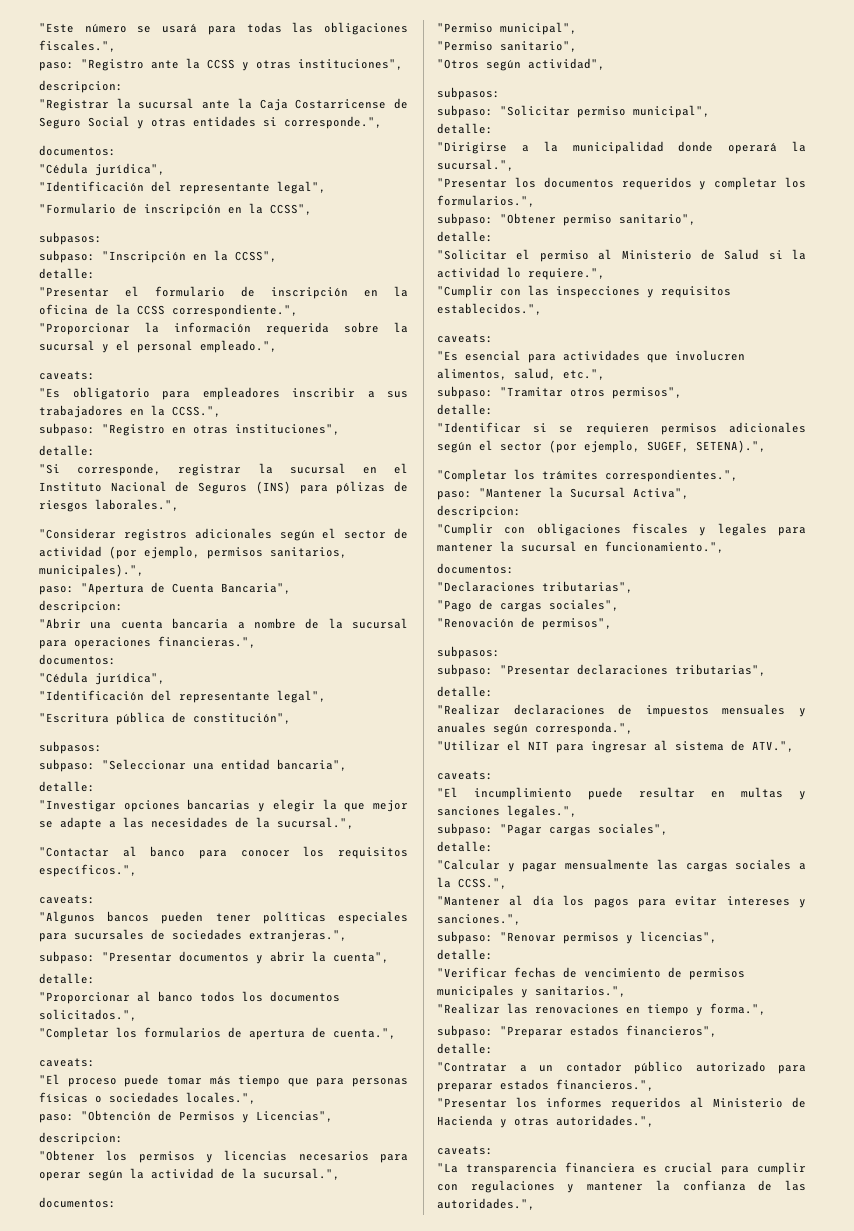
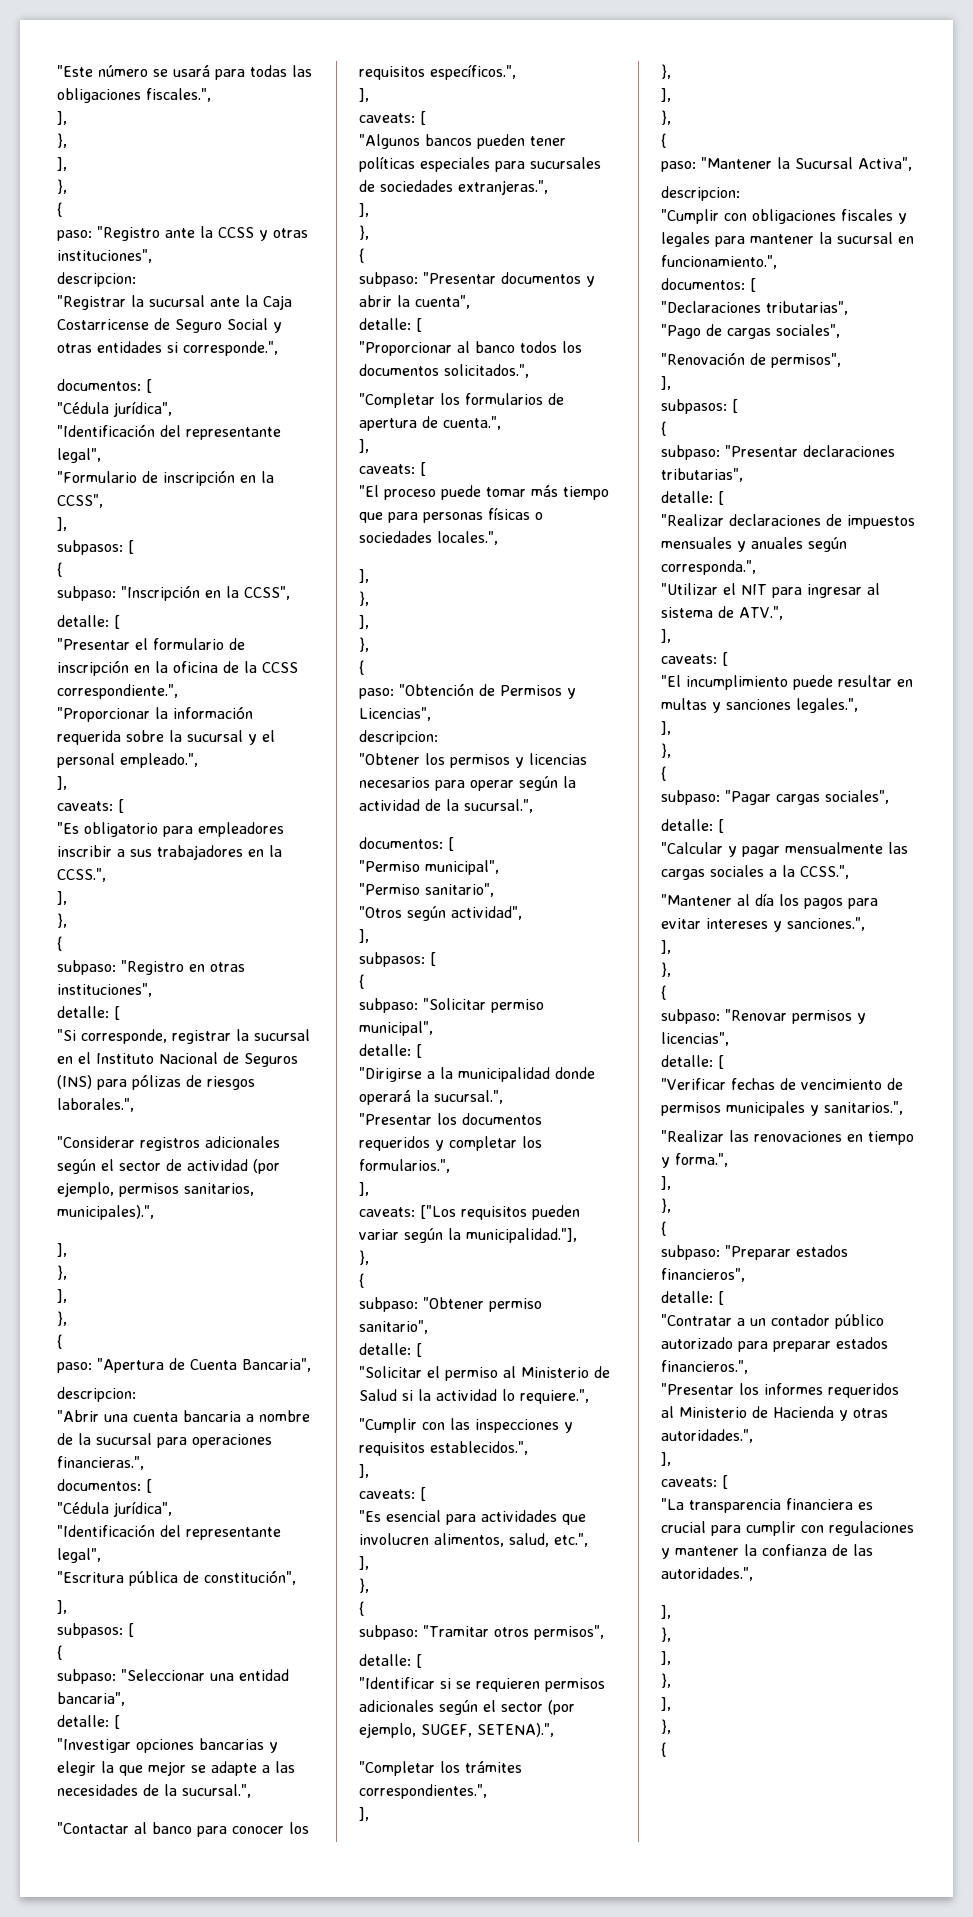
  "Este número se usará para todas las obligaciones fiscales.",
+ ],
+ },
+ ],
+ },
+ {
  "Registrar la sucursal ante la Caja Costarricense de Seguro Social y otras entidades si corresponde.",
- documentos:
+ documentos: [
  "Formulario de inscripción en la CCSS",
- subpasos:
+ ],
+ subpasos: [
+ {
  subpaso: "Inscripción en la CCSS",
- detalle:
+ detalle: [
  "Proporcionar la información requerida sobre la sucursal y el personal empleado.",
- caveats:
+ ],
+ caveats: [
  "Es obligatorio para empleadores inscribir a sus trabajadores en la CCSS.",
+ ],
+ },
+ {
  subpaso: "Registro en otras instituciones",
- detalle:
+ detalle: [
  "Considerar registros adicionales según el sector de actividad (por ejemplo, permisos sanitarios, municipales).",
+ ],
+ },
+ ],
+ },
+ {
  "Abrir una cuenta bancaria a nombre de la sucursal para operaciones financieras.",
- documentos:
+ documentos: [
  "Escritura pública de constitución",
- subpasos:
+ ],
+ subpasos: [
+ {
  subpaso: "Seleccionar una entidad bancaria",
- detalle:
+ detalle: [
  "Contactar al banco para conocer los requisitos específicos.",
- caveats:
+ ],
+ caveats: [
  "Algunos bancos pueden tener políticas especiales para sucursales de sociedades extranjeras.",
+ ],
+ },
+ {
  subpaso: "Presentar documentos y abrir la cuenta",
- detalle:
+ detalle: [
  "Completar los formularios de apertura de cuenta.",
- caveats:
+ ],
+ caveats: [
  "El proceso puede tomar más tiempo que para personas físicas o sociedades locales.",
+ ],
+ },
+ ],
+ },
+ {
  "Obtener los permisos y licencias necesarios para operar según la actividad de la sucursal.",
- documentos:
+ documentos: [
  "Otros según actividad",
- subpasos:
+ ],
+ subpasos: [
+ {
  subpaso: "Solicitar permiso municipal",
- detalle:
+ detalle: [
  "Presentar los documentos requeridos y completar los formularios.",
+ ],
+ caveats: ["Los requisitos pueden variar según la municipalidad."],
+ },
+ {
  subpaso: "Obtener permiso sanitario",
- detalle:
+ detalle: [
  "Cumplir con las inspecciones y requisitos establecidos.",
- caveats:
+ ],
+ caveats: [
  "Es esencial para actividades que involucren alimentos, salud, etc.",
+ ],
+ },
+ {
  subpaso: "Tramitar otros permisos",
- detalle:
+ detalle: [
  "Completar los trámites correspondientes.",
+ ],
+ },
+ ],
+ },
+ {
  "Cumplir con obligaciones fiscales y legales para mantener la sucursal en funcionamiento.",
- documentos:
+ documentos: [
  "Renovación de permisos",
- subpasos:
+ ],
+ subpasos: [
+ {
  subpaso: "Presentar declaraciones tributarias",
- detalle:
+ detalle: [
  "Utilizar el NIT para ingresar al sistema de ATV.",
- caveats:
+ ],
+ caveats: [
  "El incumplimiento puede resultar en multas y sanciones legales.",
+ ],
+ },
+ {
  subpaso: "Pagar cargas sociales",
- detalle:
+ detalle: [
  "Mantener al día los pagos para evitar intereses y sanciones.",
+ ],
+ },
+ {
  subpaso: "Renovar permisos y licencias",
- detalle:
+ detalle: [
  "Realizar las renovaciones en tiempo y forma.",
+ ],
+ },
+ {
  subpaso: "Preparar estados financieros",
- detalle:
+ detalle: [
  "Presentar los informes requeridos al Ministerio de Hacienda y otras autoridades.",
- caveats:
+ ],
+ caveats: [
  "La transparencia financiera es crucial para cumplir con regulaciones y mantener la confianza de las autoridades.",
+ ],
+ },
+ ],
+ },
+ ],
+ },
+ {

